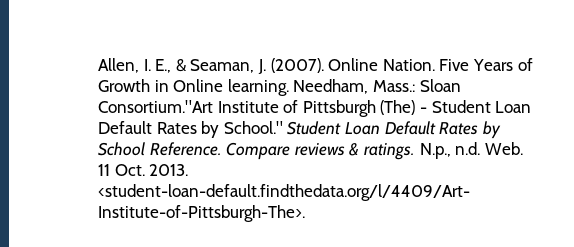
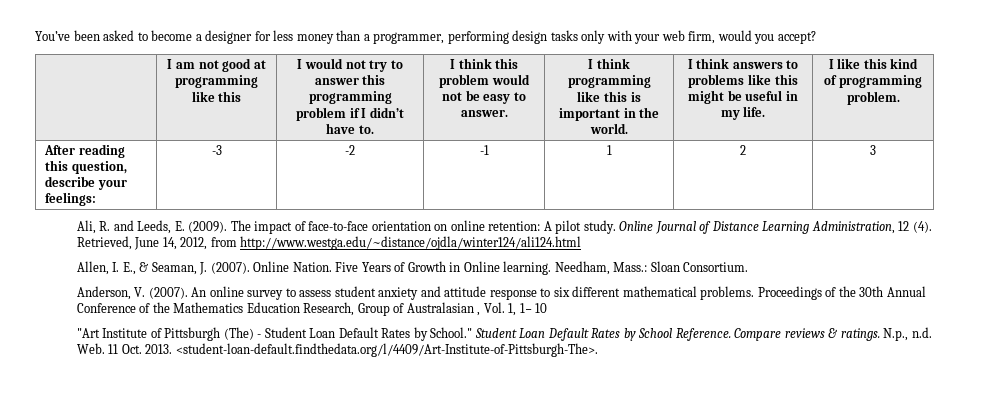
+ You’ve been asked to become a designer for less money than a programmer, performing design tasks only with your web firm, would you accept?
+ | I am not good at programming like this | I would not try to answer this programming problem if I didn’t have to. | I think this problem would not be easy to answer. | I think programming like this is important in the world. | I think answers to problems like this might be useful in my life. | I like this kind of programming problem.
+ After reading this question, describe your feelings: | -3 | -2 | -1 | 1 | 2 | 3
+ Ali, R. and Leeds, E. (2009). The impact of face-to-face orientation on online retention: A pilot study. Online Journal of Distance Learning Administration, 12 (4). Retrieved, June 14, 2012, from http://www.westga.edu/~distance/ojdla/winter124/ali124.html
- Needham, Mass.: Sloan Consortium."Art Institute of Pittsburgh (The) - Student Loan Default Rates by School."
+ Needham, Mass.: Sloan Consortium.
+ Anderson, V. (2007). An online survey to assess student anxiety and attitude response to six different mathematical problems. Proceedings of the 30th Annual Conference of the Mathematics Education Research, Group of Australasian , Vol. 1, 1− 10
+ "Art Institute of Pittsburgh (The) - Student Loan Default Rates by School."

